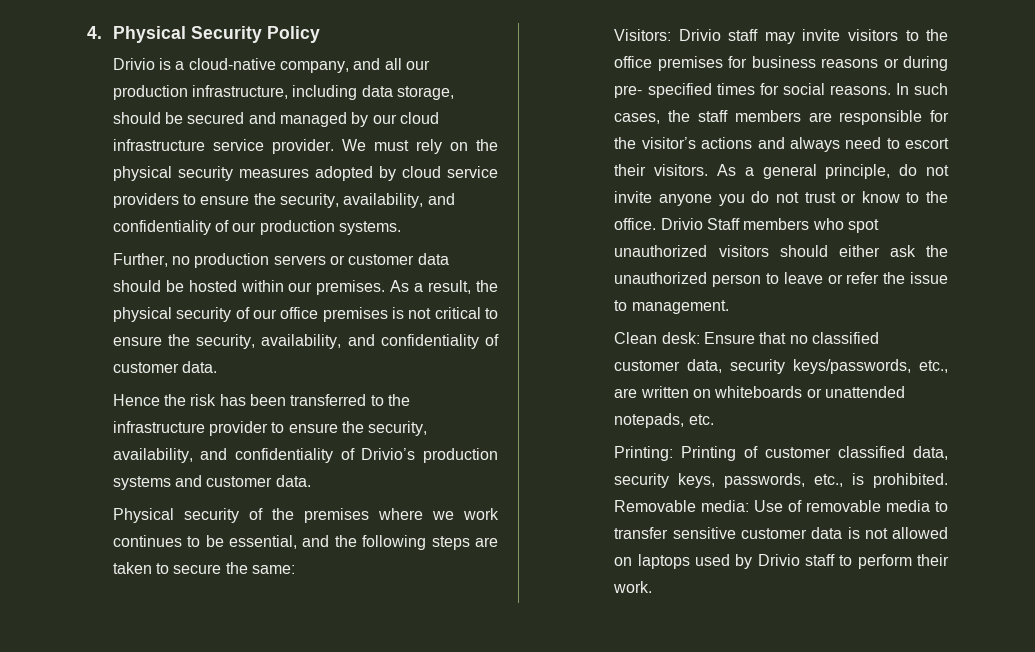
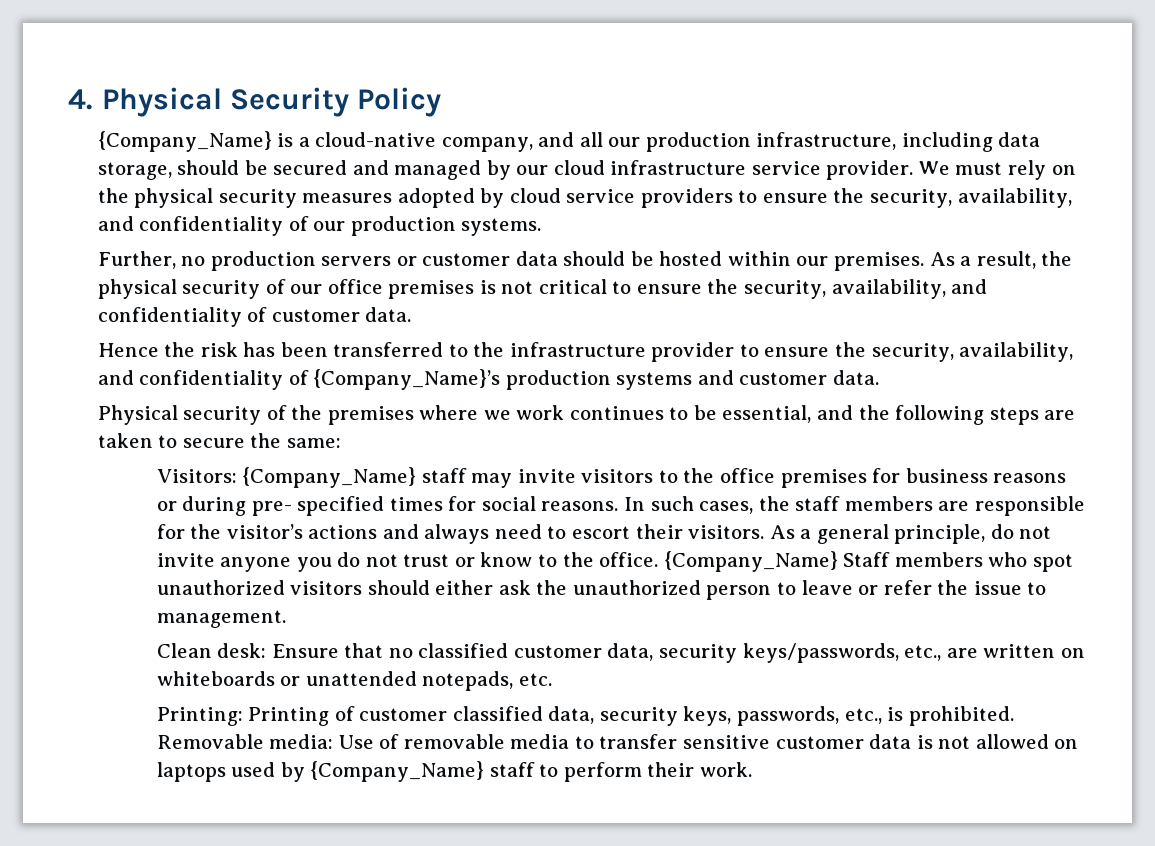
- Drivio is a cloud-native company, and all our production infrastructure, including data storage, should be secured and managed by our cloud infrastructure service provider.
+ {Company_Name} is a cloud-native company, and all our production infrastructure, including data storage, should be secured and managed by our cloud infrastructure service provider.
- Hence the risk has been transferred to the infrastructure provider to ensure the security, availability, and confidentiality of Drivio’s production systems and customer data.
+ Hence the risk has been transferred to the infrastructure provider to ensure the security, availability, and confidentiality of {Company_Name}’s production systems and customer data.
- Visitors: Drivio staff may invite visitors to the office premises for business reasons or during pre- specified times for social reasons.
+ Visitors: {Company_Name} staff may invite visitors to the office premises for business reasons or during pre- specified times for social reasons.
- Drivio Staff members who spot unauthorized visitors should either ask the unauthorized person to leave or refer the issue to management.
+ {Company_Name} Staff members who spot unauthorized visitors should either ask the unauthorized person to leave or refer the issue to management.
- Removable media: Use of removable media to transfer sensitive customer data is not allowed on laptops used by Drivio staff to perform their work.
+ Removable media: Use of removable media to transfer sensitive customer data is not allowed on laptops used by {Company_Name} staff to perform their work.

